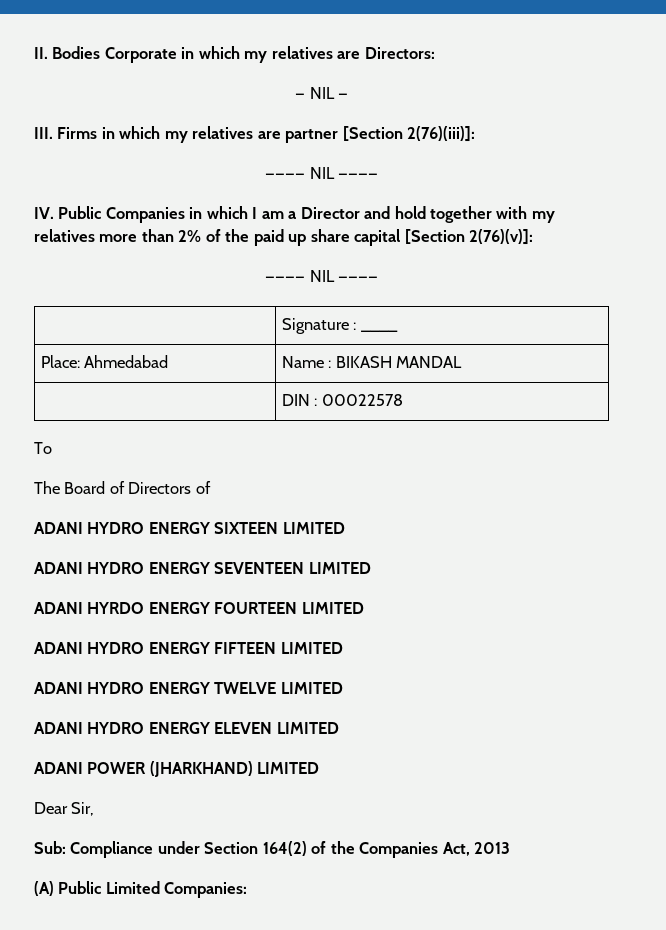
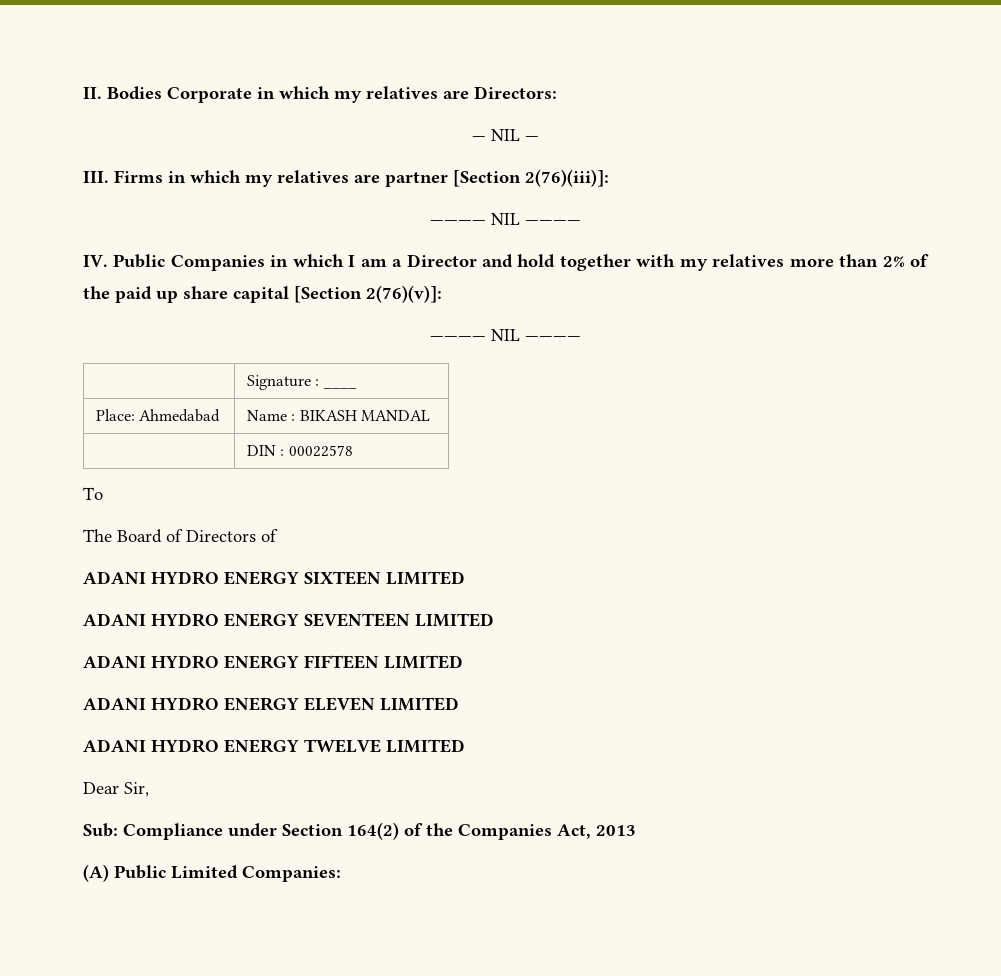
- ADANI HYRDO ENERGY FOURTEEN LIMITED
- ADANI HYDRO ENERGY TWELVE LIMITED
- ADANI POWER (JHARKHAND) LIMITED
+ ADANI HYDRO ENERGY TWELVE LIMITED

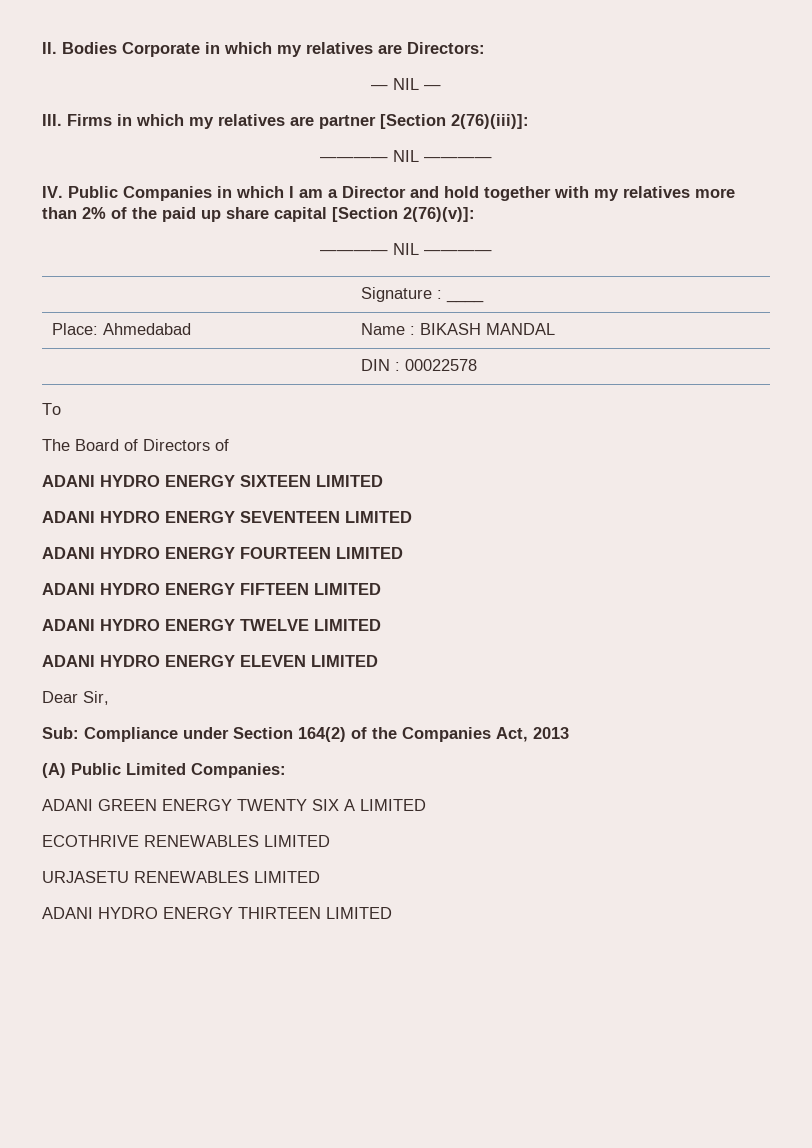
+ ADANI HYDRO ENERGY FOURTEEN LIMITED
+ ADANI HYDRO ENERGY TWELVE LIMITED
  ADANI HYDRO ENERGY ELEVEN LIMITED
- ADANI HYDRO ENERGY TWELVE LIMITED
+ ADANI GREEN ENERGY TWENTY SIX A LIMITED
+ ECOTHRIVE RENEWABLES LIMITED
+ URJASETU RENEWABLES LIMITED
+ ADANI HYDRO ENERGY THIRTEEN LIMITED

